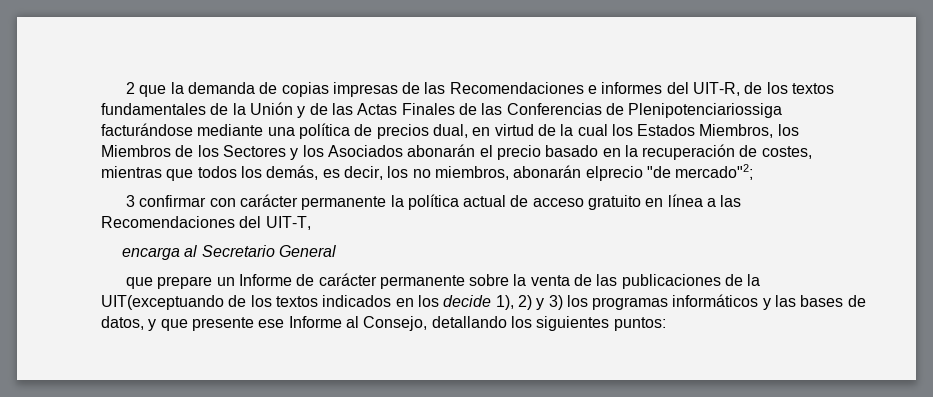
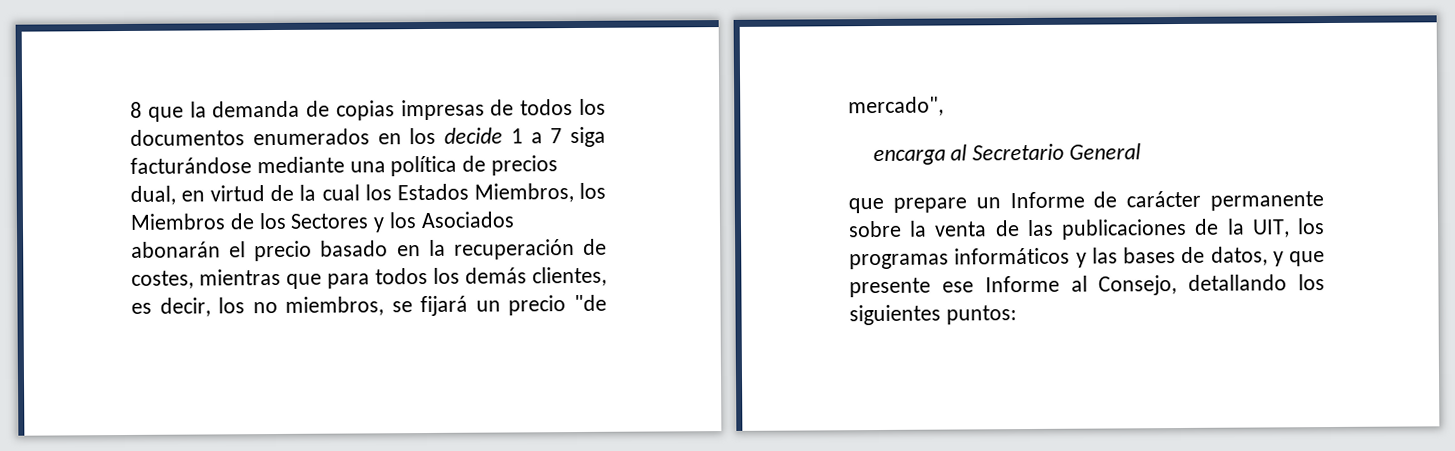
- 2 que la demanda de copias impresas de las Recomendaciones e informes del UIT-R, de los textos fundamentales de la Unión y de las Actas Finales de las Conferencias de Plenipotenciariossiga facturándose mediante una política de precios dual, en virtud de la cual los Estados Miembros, los Miembros de los Sectores y los Asociados abonarán el precio basado en la recuperación de costes, mientras que todos los demás, es decir, los no miembros, abonarán elprecio "de mercado"2;
- 3 confirmar con carácter permanente la política actual de acceso gratuito en línea a las Recomendaciones del UIT-T,
+ 8 que la demanda de copias impresas de todos los documentos enumerados en los decide 1 a 7 siga facturándose mediante una política de precios dual, en virtud de la cual los Estados Miembros, los Miembros de los Sectores y los Asociados abonarán el precio basado en la recuperación de costes, mientras que para todos los demás clientes, es decir, los no miembros, se fijará un precio "de mercado",
- que prepare un Informe de carácter permanente sobre la venta de las publicaciones de la UIT(exceptuando de los textos indicados en los decide 1), 2) y 3) los programas informáticos y las bases de datos, y que presente ese Informe al Consejo, detallando los siguientes puntos:
+ que prepare un Informe de carácter permanente sobre la venta de las publicaciones de la UIT, los programas informáticos y las bases de datos, y que presente ese Informe al Consejo, detallando los siguientes puntos:

